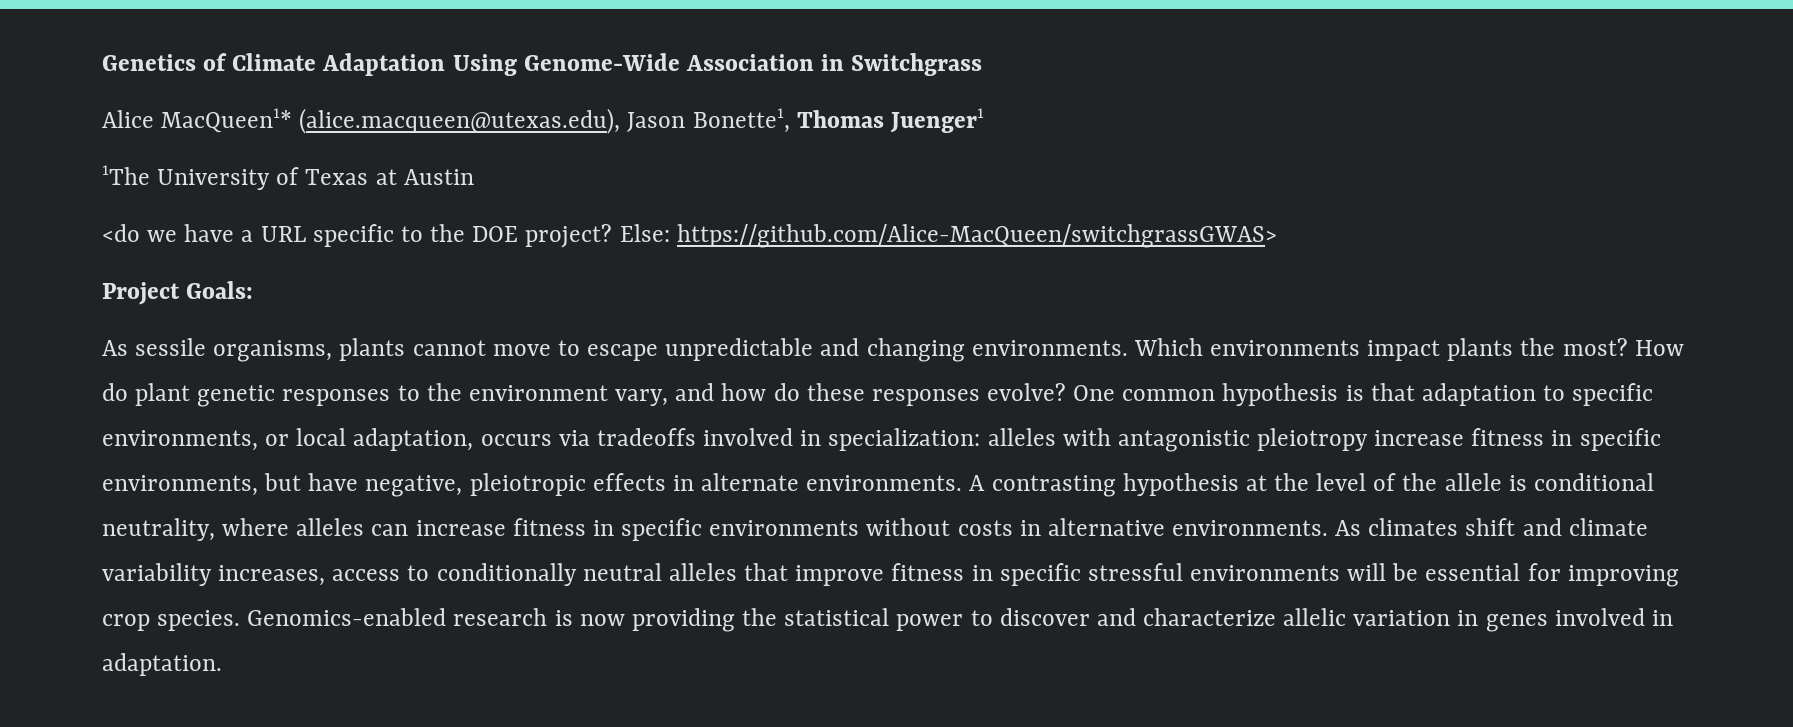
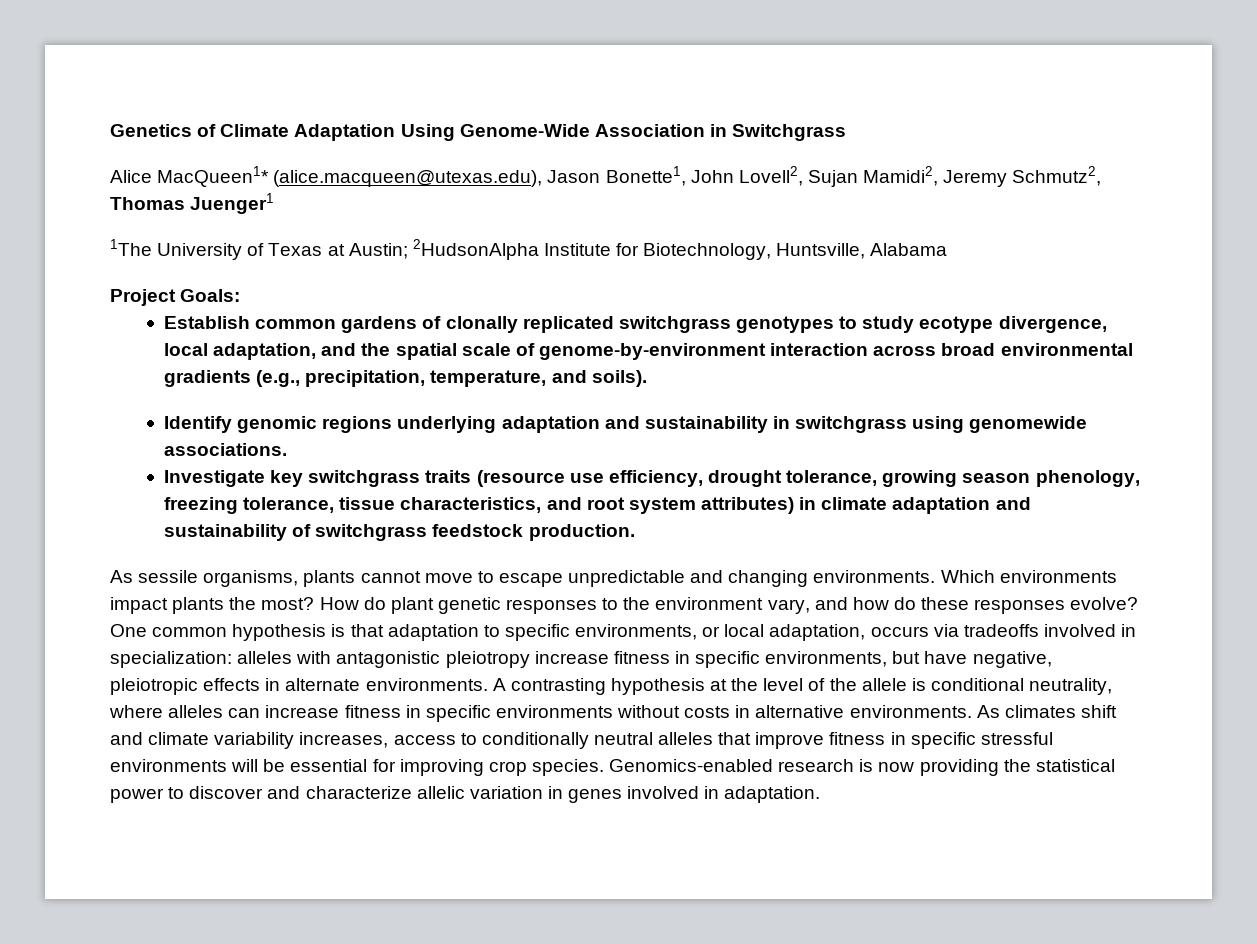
- Alice MacQueen1* (alice.macqueen@utexas.edu), Jason Bonette1, Thomas Juenger1
+ Alice MacQueen1* (alice.macqueen@utexas.edu), Jason Bonette1, John Lovell2, Sujan Mamidi2, Jeremy Schmutz2, Thomas Juenger1
- 1The University of Texas at Austin
- <do we have a URL specific to the DOE project? Else: https://github.com/Alice-MacQueen/switchgrassGWAS>
+ 1The University of Texas at Austin; 2HudsonAlpha Institute for Biotechnology, Huntsville, Alabama
  Project Goals:
+ Establish common gardens of clonally replicated switchgrass genotypes to study ecotype divergence, local adaptation, and the spatial scale of genome-by-environment interaction across broad environmental gradients (e.g., precipitation, temperature, and soils).
+ Identify genomic regions underlying adaptation and sustainability in switchgrass using genomewide associations.
+ Investigate key switchgrass traits (resource use efficiency, drought tolerance, growing season phenology, freezing tolerance, tissue characteristics, and root system attributes) in climate adaptation and sustainability of switchgrass feedstock production.

